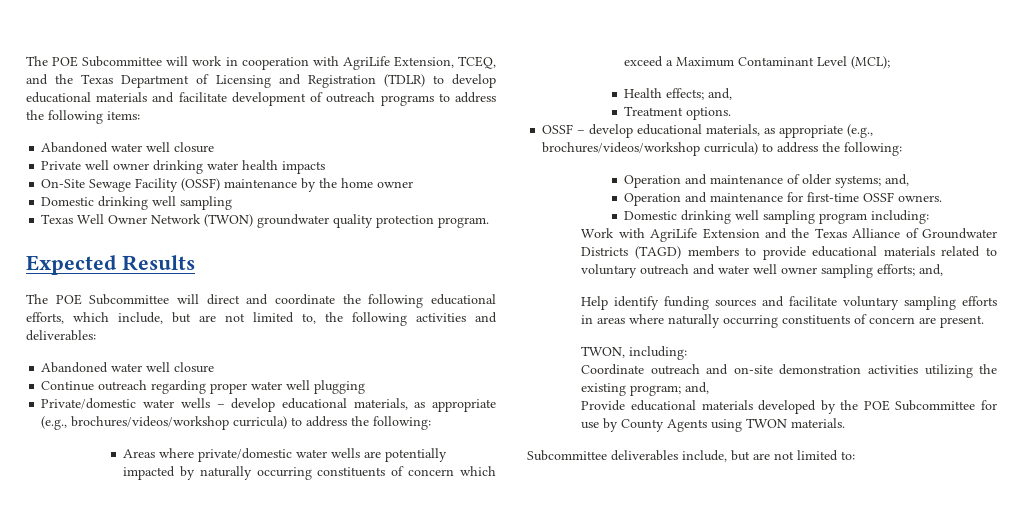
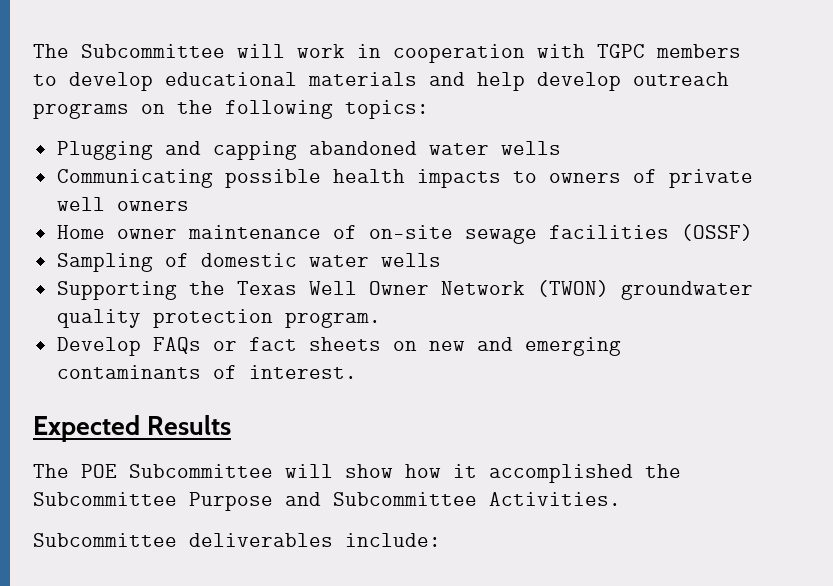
- The POE Subcommittee will work in cooperation with AgriLife Extension, TCEQ, and the Texas Department of Licensing and Registration (TDLR) to develop educational materials and facilitate development of outreach programs to address the following items:
- Abandoned water well closure
- Private well owner drinking water health impacts
- On-Site Sewage Facility (OSSF) maintenance by the home owner
- Domestic drinking well sampling
- Texas Well Owner Network (TWON) groundwater quality protection program.
+ The Subcommittee will work in cooperation with TGPC members to develop educational materials and help develop outreach programs on the following topics:
+ Plugging and capping abandoned water wells
+ Communicating possible health impacts to owners of private well owners
+ Home owner maintenance of on-site sewage facilities (OSSF)
+ Sampling of domestic water wells
+ Supporting the Texas Well Owner Network (TWON) groundwater quality protection program.
+ Develop FAQs or fact sheets on new and emerging contaminants of interest.
- The POE Subcommittee will direct and coordinate the following educational efforts, which include, but are not limited to, the following activities and deliverables:
- Abandoned water well closure
- Continue outreach regarding proper water well plugging
- Private/domestic water wells – develop educational materials, as appropriate (e.g., brochures/videos/workshop curricula) to address the following:
- Areas where private/domestic water wells are potentially impacted by naturally occurring constituents of concern which exceed a Maximum Contaminant Level (MCL);
- Health effects; and,
- Treatment options.
- OSSF – develop educational materials, as appropriate (e.g., brochures/videos/workshop curricula) to address the following:
- Operation and maintenance of older systems; and,
- Operation and maintenance for first-time OSSF owners.
- Domestic drinking well sampling program including:
- Work with AgriLife Extension and the Texas Alliance of Groundwater Districts (TAGD) members to provide educational materials related to voluntary outreach and water well owner sampling efforts; and,
- Help identify funding sources and facilitate voluntary sampling efforts in areas where naturally occurring constituents of concern are present.
- TWON, including:
- Coordinate outreach and on-site demonstration activities utilizing the existing program; and,
- Provide educational materials developed by the POE Subcommittee for use by County Agents using TWON materials.
- Subcommittee deliverables include, but are not limited to:
+ The POE Subcommittee will show how it accomplished the Subcommittee Purpose and Subcommittee Activities.
+ Subcommittee deliverables include:

